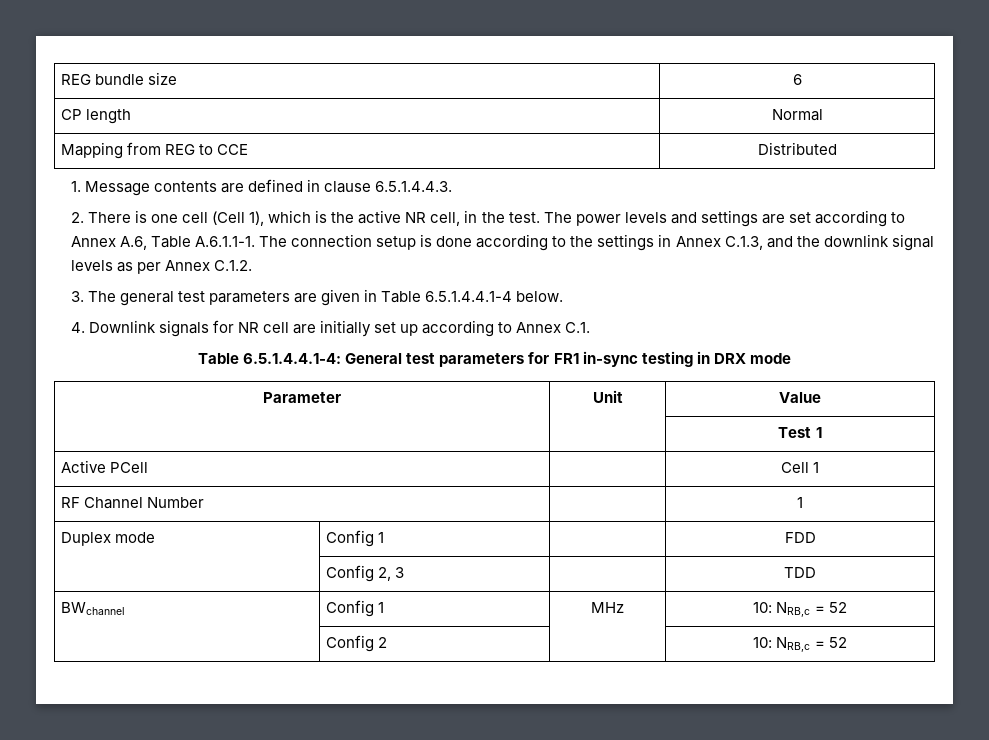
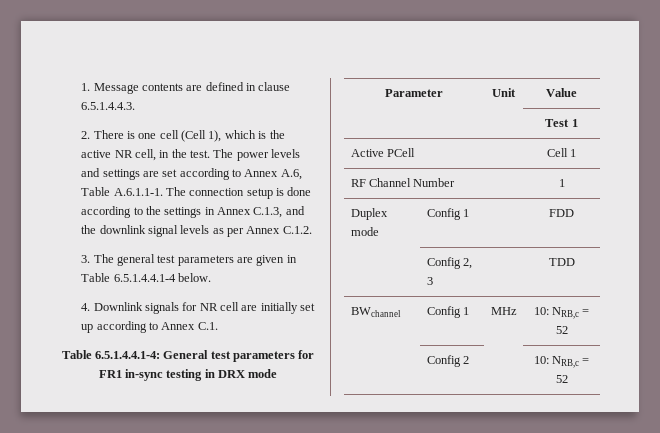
- REG bundle size | 6
- CP length | Normal
- Mapping from REG to CCE | Distributed

